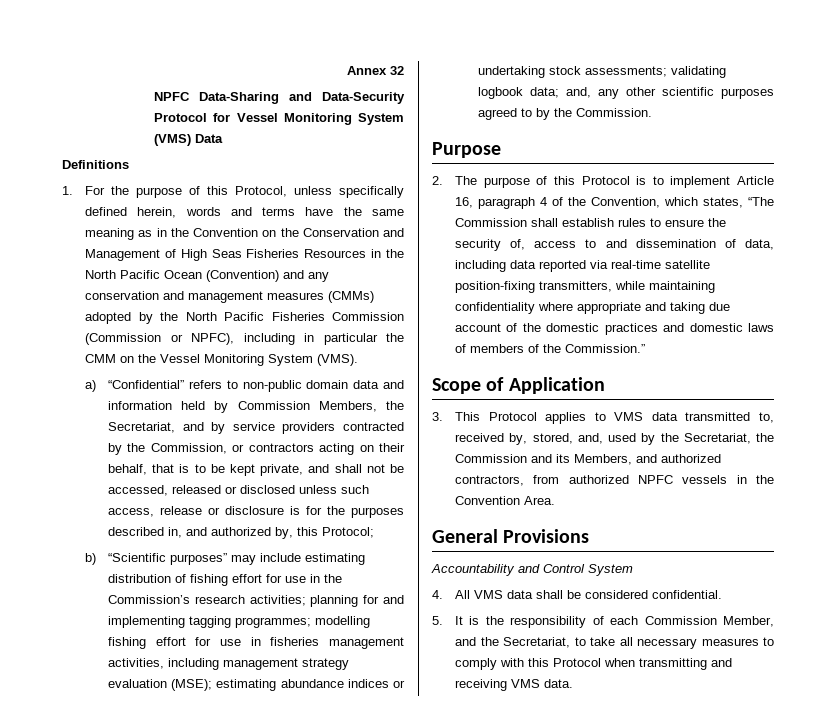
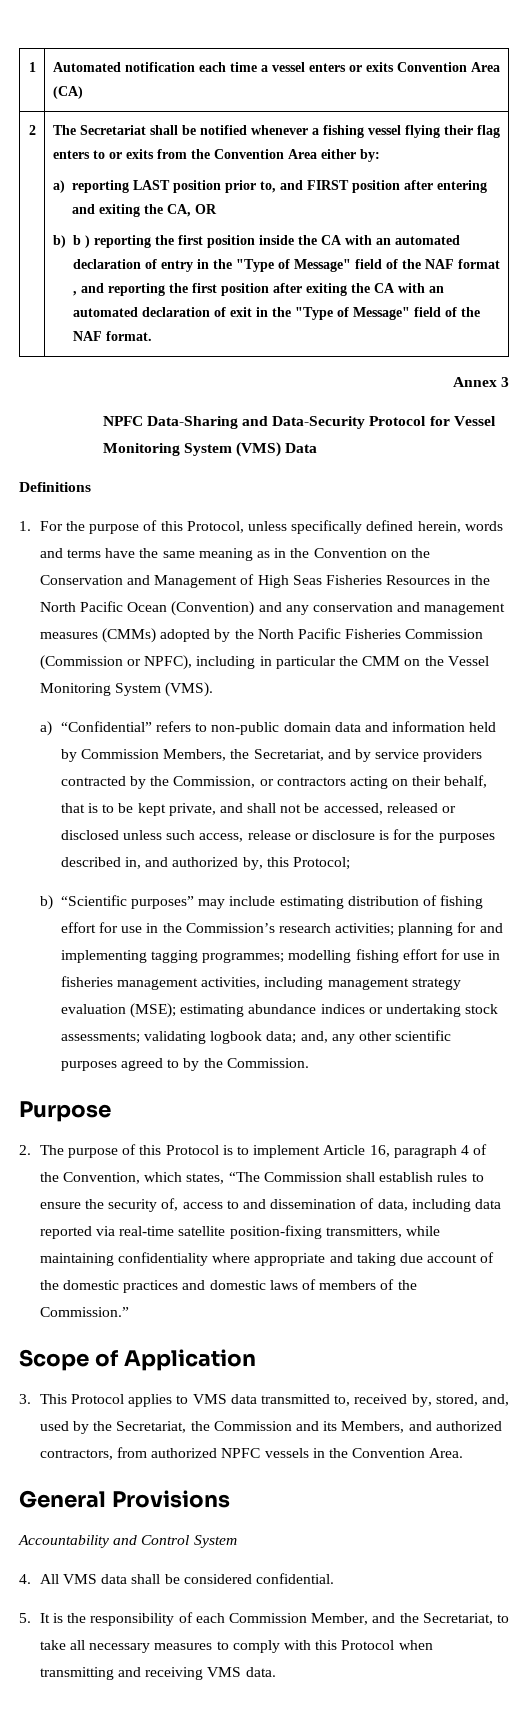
- Annex 32
+ 1 | Automated notification each time a vessel enters or exits Convention Area (CA)
+ 2 | The Secretariat shall be notified whenever a fishing vessel flying their flag enters to or exits from the Convention Area either by:
+ a) reporting LAST position prior to, and FIRST position after entering and exiting the CA, OR
+ b) b ) reporting the first position inside the CA with an automated declaration of entry in the "Type of Message" field of the NAF format , and reporting the first position after exiting the CA with an automated declaration of exit in the "Type of Message" field of the NAF format.
+ Annex 3

